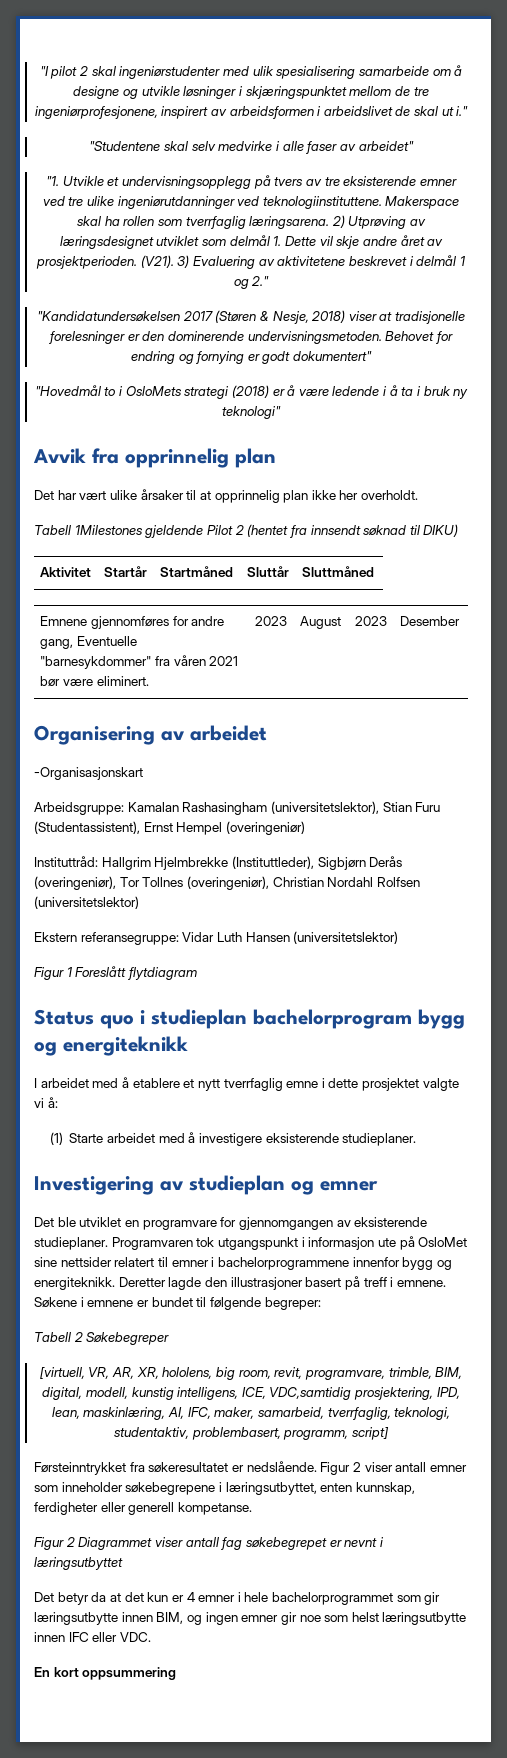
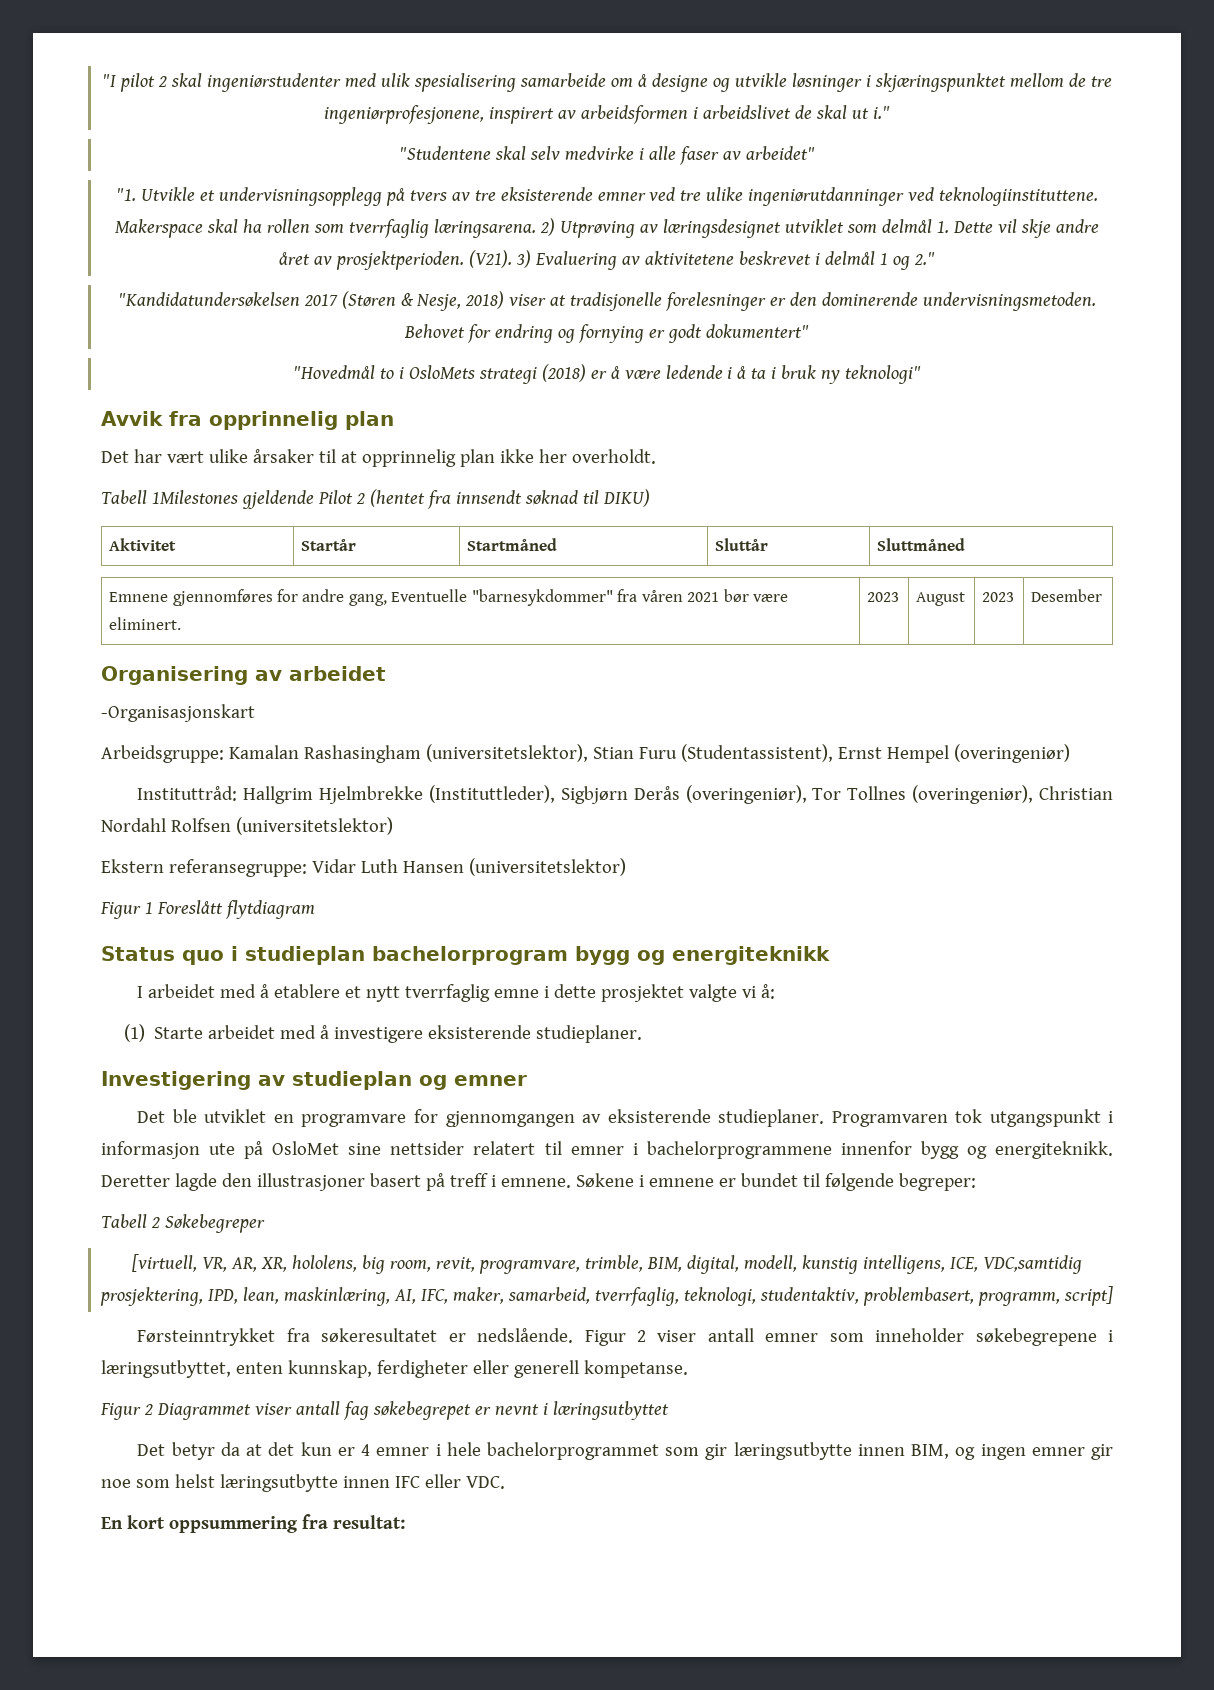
- En kort oppsummering
+ En kort oppsummering fra resultat:

